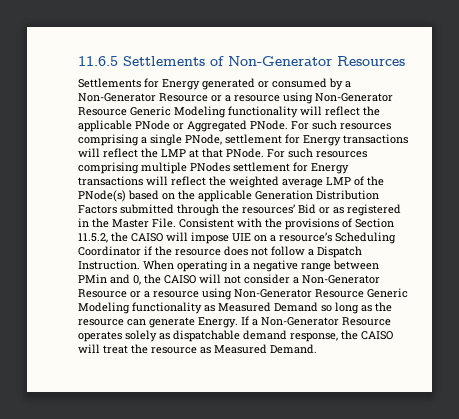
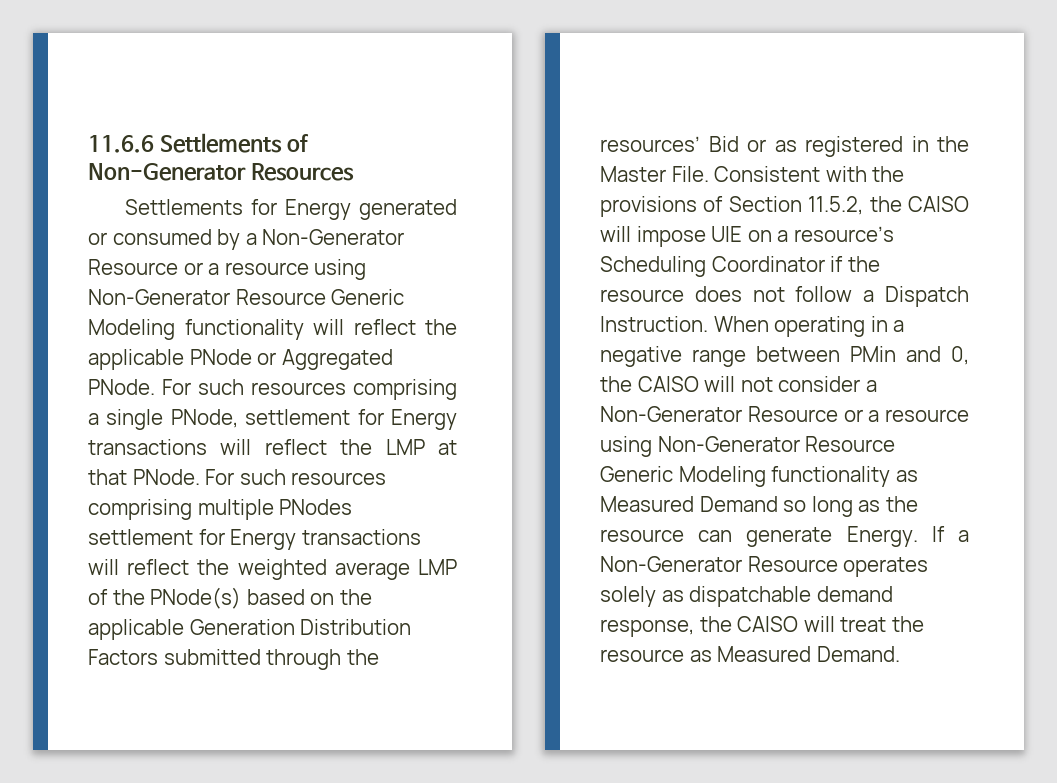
- 11.6.5 Settlements of Non-Generator Resources
+ 11.6.6 Settlements of Non-Generator Resources

